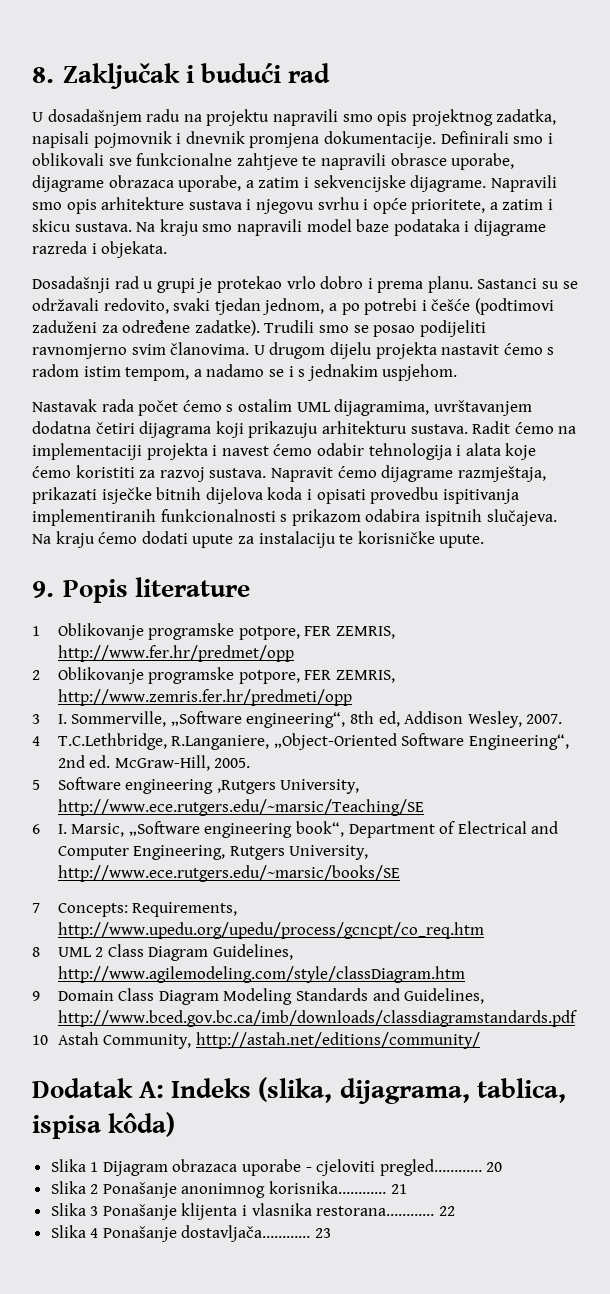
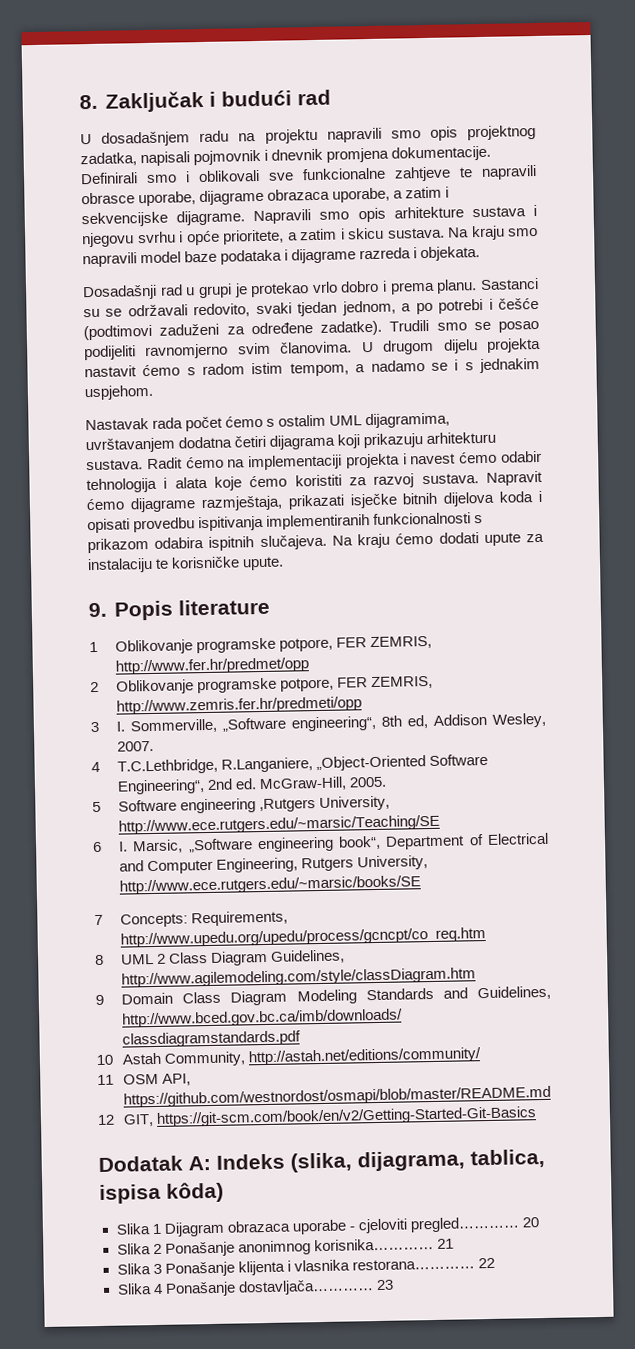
+ 11 OSM API, https://github.com/westnordost/osmapi/blob/master/README.md
+ 12 GIT, https://git-scm.com/book/en/v2/Getting-Started-Git-Basics

